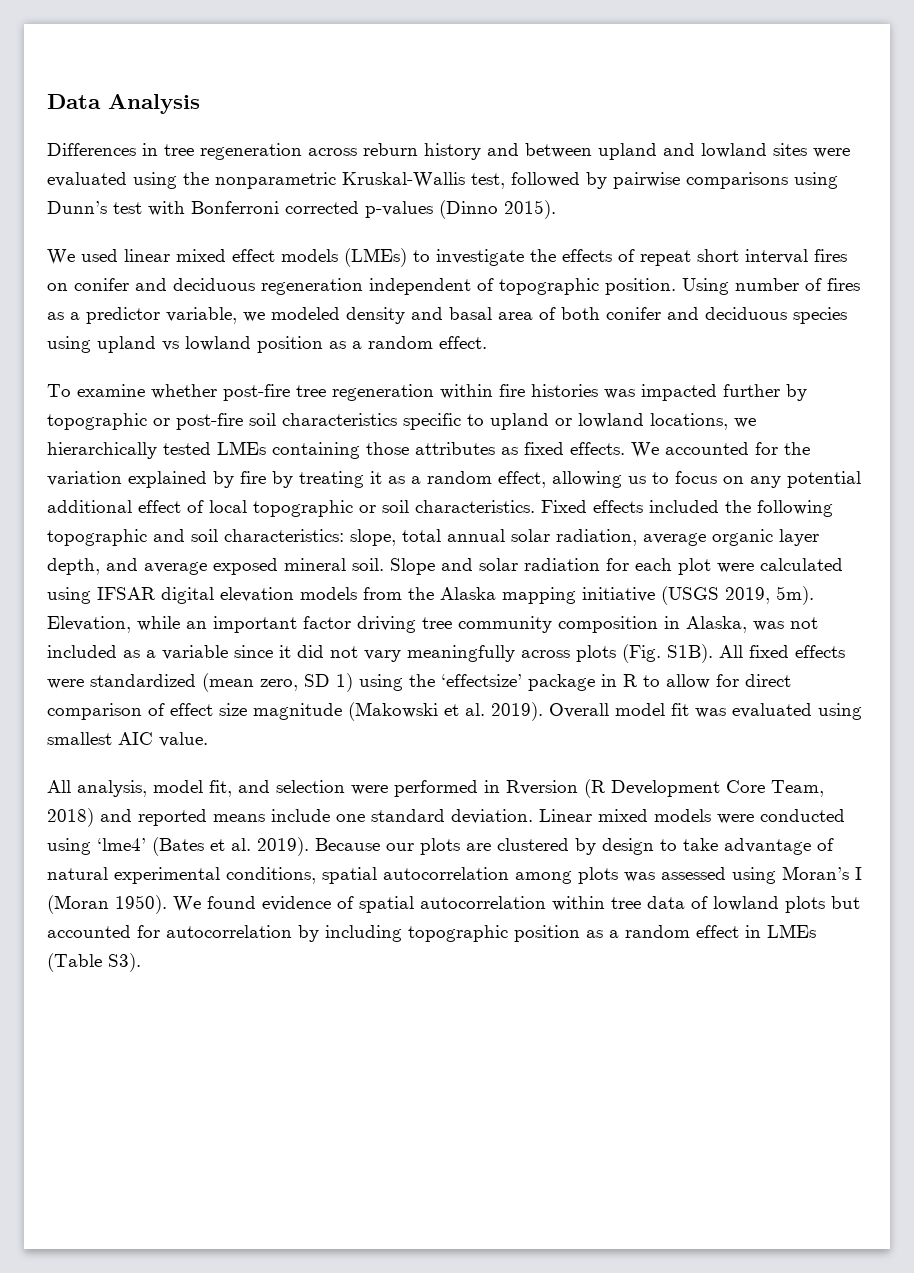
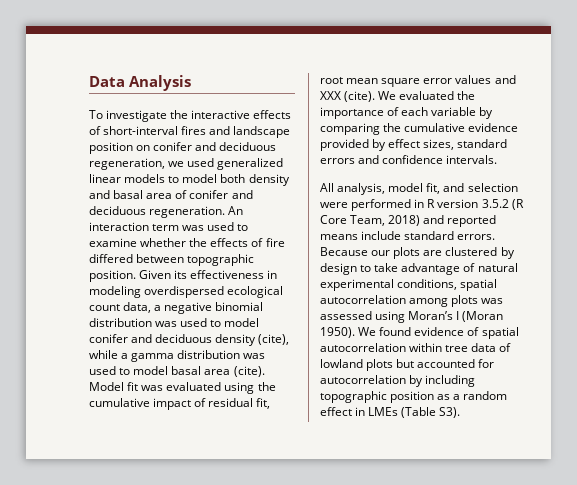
- Differences in tree regeneration across reburn history and between upland and lowland sites were evaluated using the nonparametric Kruskal-Wallis test, followed by pairwise comparisons using Dunn’s test with Bonferroni corrected p-values (Dinno 2015).
- We used linear mixed effect models (LMEs) to investigate the effects of repeat short interval fires on conifer and deciduous regeneration independent of topographic position. Using number of fires as a predictor variable, we modeled density and basal area of both conifer and deciduous species using upland vs lowland position as a random effect.
- To examine whether post-fire tree regeneration within fire histories was impacted further by topographic or post-fire soil characteristics specific to upland or lowland locations, we hierarchically tested LMEs containing those attributes as fixed effects. We accounted for the variation explained by fire by treating it as a random effect, allowing us to focus on any potential additional effect of local topographic or soil characteristics. Fixed effects included the following topographic and soil characteristics: slope, total annual solar radiation, average organic layer depth, and average exposed mineral soil. Slope and solar radiation for each plot were calculated using IFSAR digital elevation models from the Alaska mapping initiative (USGS 2019, 5m). Elevation, while an important factor driving tree community composition in Alaska, was not included as a variable since it did not vary meaningfully across plots (Fig. S1B). All fixed effects were standardized (mean zero, SD 1) using the ‘effectsize’ package in R to allow for direct comparison of effect size magnitude (Makowski et al. 2019). Overall model fit was evaluated using smallest AIC value.
+ To investigate the interactive effects of short-interval fires and landscape position on conifer and deciduous regeneration, we used generalized linear models to model both density and basal area of conifer and deciduous regeneration. An interaction term was used to examine whether the effects of fire differed between topographic position. Given its effectiveness in modeling overdispersed ecological count data, a negative binomial distribution was used to model conifer and deciduous density (cite), while a gamma distribution was used to model basal area (cite). Model fit was evaluated using the cumulative impact of residual fit, root mean square error values and XXX (cite). We evaluated the importance of each variable by comparing the cumulative evidence provided by effect sizes, standard errors and confidence intervals.
- All analysis, model fit, and selection were performed in Rversion (R Development Core Team, 2018) and reported means include one standard deviation. Linear mixed models were conducted using ‘lme4’ (Bates et al. 2019).
+ All analysis, model fit, and selection were performed in R version 3.5.2 (R Core Team, 2018) and reported means include standard errors.

